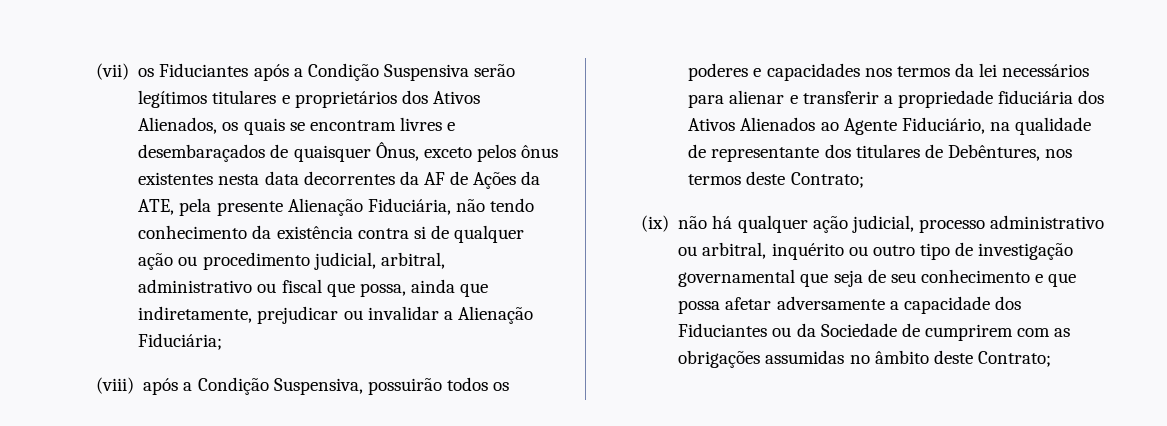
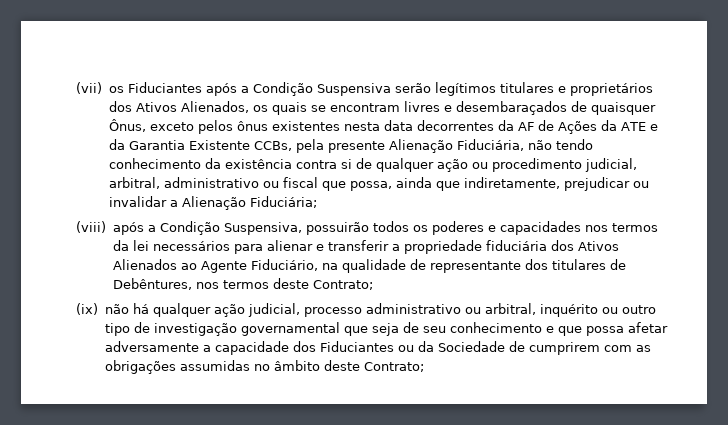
- (vii) os Fiduciantes após a Condição Suspensiva serão legítimos titulares e proprietários dos Ativos Alienados, os quais se encontram livres e desembaraçados de quaisquer Ônus, exceto pelos ônus existentes nesta data decorrentes da AF de Ações da ATE, pela presente Alienação Fiduciária, não tendo conhecimento da existência contra si de qualquer ação ou procedimento judicial, arbitral, administrativo ou fiscal que possa, ainda que indiretamente, prejudicar ou invalidar a Alienação Fiduciária;
+ (vii) os Fiduciantes após a Condição Suspensiva serão legítimos titulares e proprietários dos Ativos Alienados, os quais se encontram livres e desembaraçados de quaisquer Ônus, exceto pelos ônus existentes nesta data decorrentes da AF de Ações da ATE e da Garantia Existente CCBs, pela presente Alienação Fiduciária, não tendo conhecimento da existência contra si de qualquer ação ou procedimento judicial, arbitral, administrativo ou fiscal que possa, ainda que indiretamente, prejudicar ou invalidar a Alienação Fiduciária;

